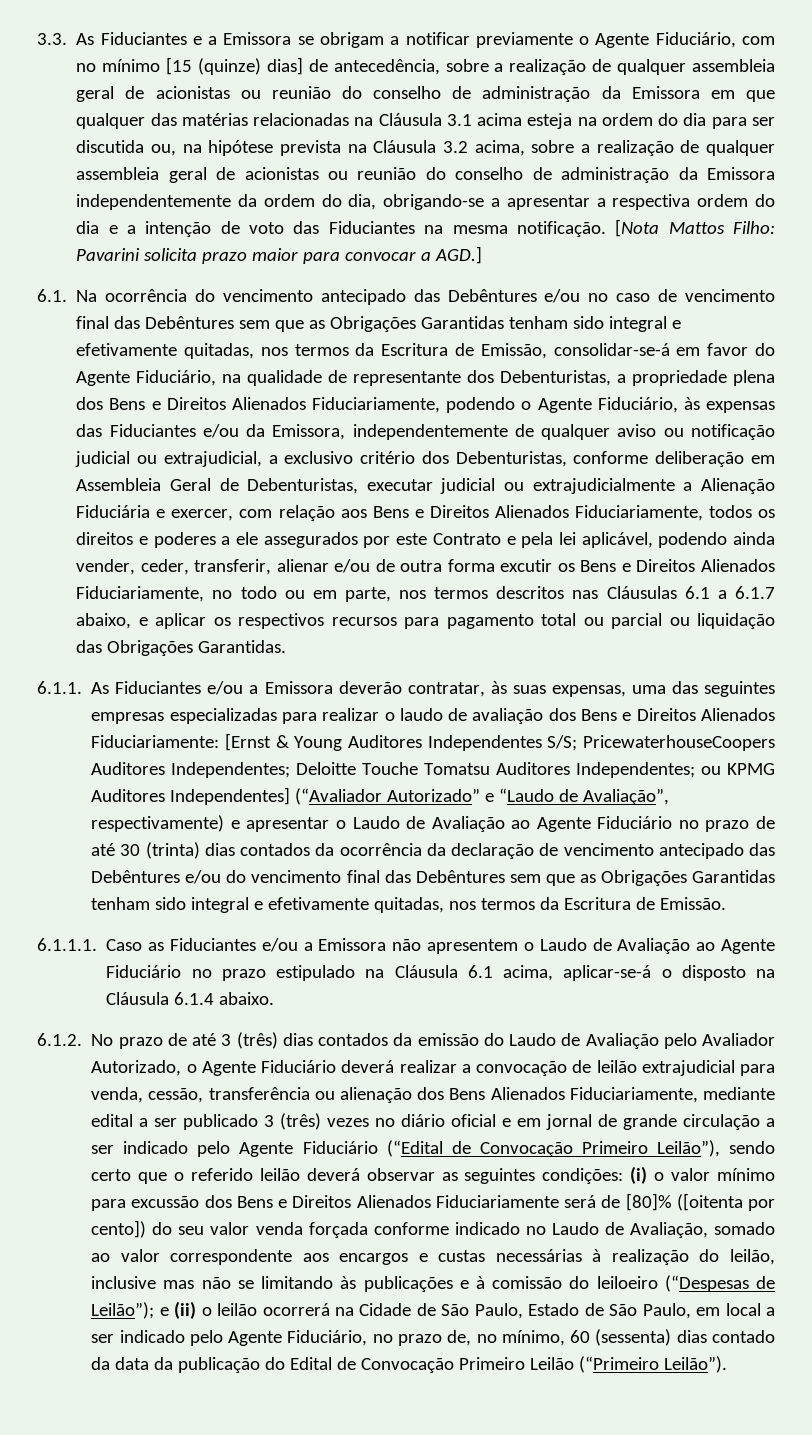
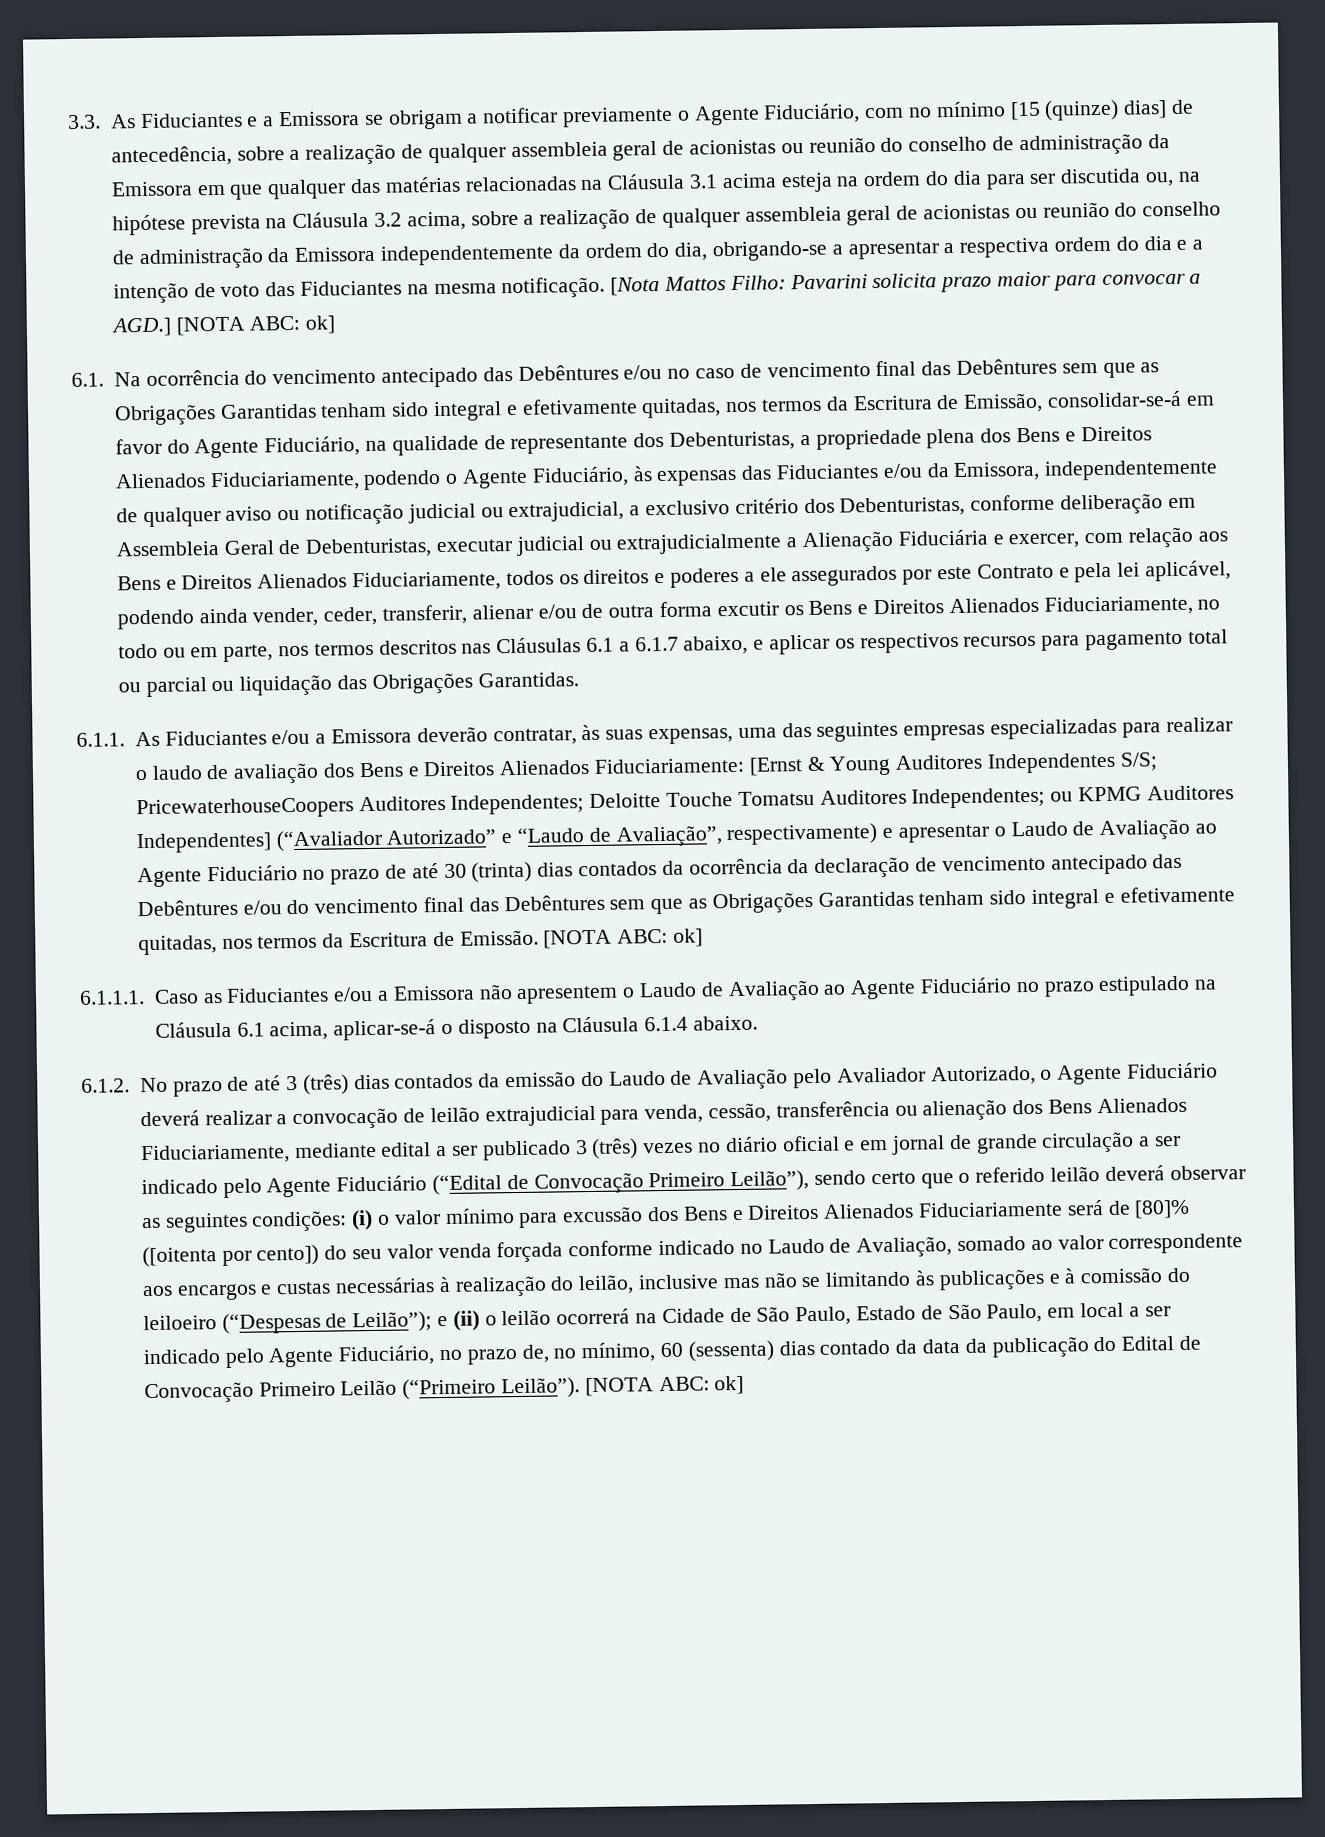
- [Nota Mattos Filho: Pavarini solicita prazo maior para convocar a AGD.]
+ [Nota Mattos Filho: Pavarini solicita prazo maior para convocar a AGD.] [NOTA ABC: ok]
- ou KPMG Auditores Independentes] (“Avaliador Autorizado” e “Laudo de Avaliação”, respectivamente) e apresentar o Laudo de Avaliação ao Agente Fiduciário no prazo de até 30 (trinta) dias contados da ocorrência da declaração de vencimento antecipado das Debêntures e/ou do vencimento final das Debêntures sem que as Obrigações Garantidas tenham sido integral e efetivamente quitadas, nos termos da Escritura de Emissão.
+ ou KPMG Auditores Independentes] (“Avaliador Autorizado” e “Laudo de Avaliação”, respectivamente) e apresentar o Laudo de Avaliação ao Agente Fiduciário no prazo de até 30 (trinta) dias contados da ocorrência da declaração de vencimento antecipado das Debêntures e/ou do vencimento final das Debêntures sem que as Obrigações Garantidas tenham sido integral e efetivamente quitadas, nos termos da Escritura de Emissão. [NOTA ABC: ok]
- e (ii) o leilão ocorrerá na Cidade de São Paulo, Estado de São Paulo, em local a ser indicado pelo Agente Fiduciário, no prazo de, no mínimo, 60 (sessenta) dias contado da data da publicação do Edital de Convocação Primeiro Leilão (“Primeiro Leilão”).
+ e (ii) o leilão ocorrerá na Cidade de São Paulo, Estado de São Paulo, em local a ser indicado pelo Agente Fiduciário, no prazo de, no mínimo, 60 (sessenta) dias contado da data da publicação do Edital de Convocação Primeiro Leilão (“Primeiro Leilão”). [NOTA ABC: ok]

